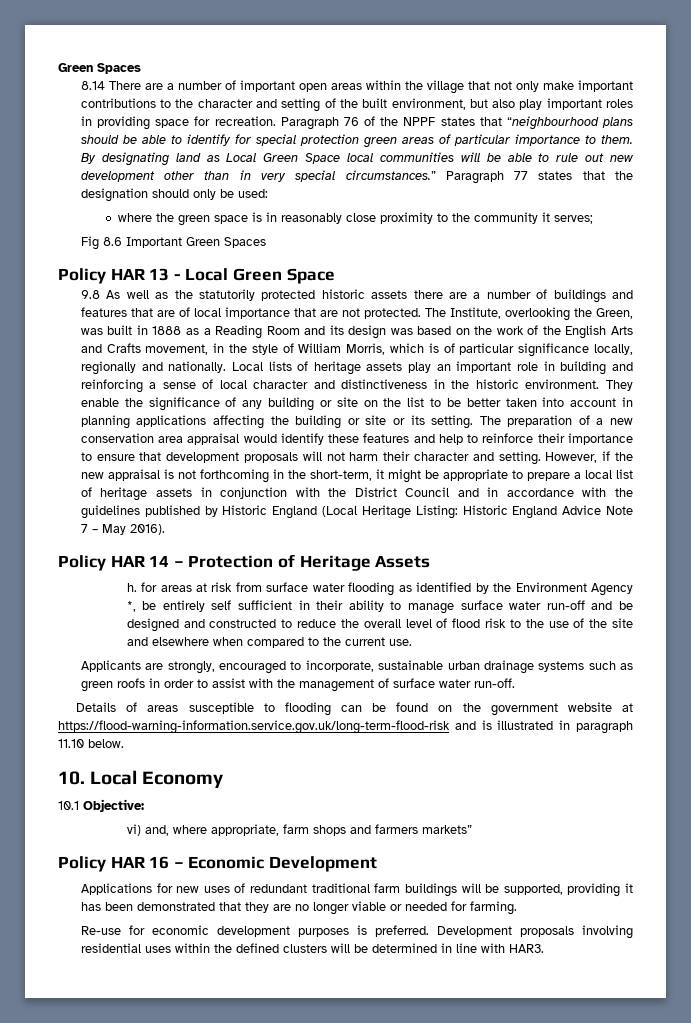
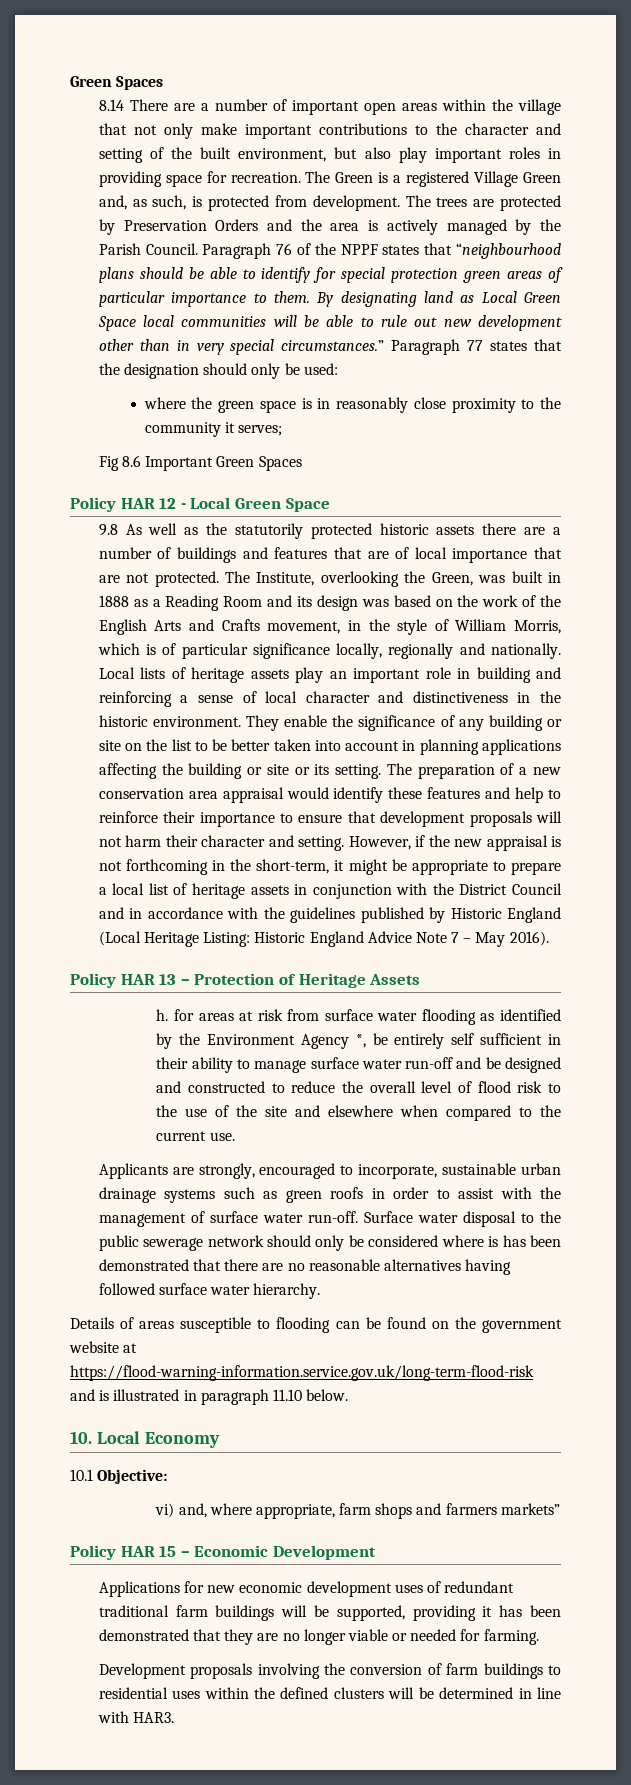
+ The Green is a registered Village Green and, as such, is protected from development. The trees are protected by Preservation Orders and the area is actively managed by the Parish Council.
- Policy HAR 13 - Local Green Space
+ Policy HAR 12 - Local Green Space
- Policy HAR 14 – Protection of Heritage Assets
+ Policy HAR 13 – Protection of Heritage Assets
+ Surface water disposal to the public sewerage network should only be considered where is has been demonstrated that there are no reasonable alternatives having followed surface water hierarchy.
- Policy HAR 16 – Economic Development
+ Policy HAR 15 – Economic Development
- Applications for new uses of redundant traditional farm buildings will be supported, providing it has been demonstrated that they are no longer viable or needed for farming.
+ Applications for new economic development uses of redundant traditional farm buildings will be supported, providing it has been demonstrated that they are no longer viable or needed for farming.
- Re-use for economic development purposes is preferred. Development proposals involving residential uses within the defined clusters will be determined in line with HAR3.
+ Development proposals involving the conversion of farm buildings to residential uses within the defined clusters will be determined in line with HAR3.

